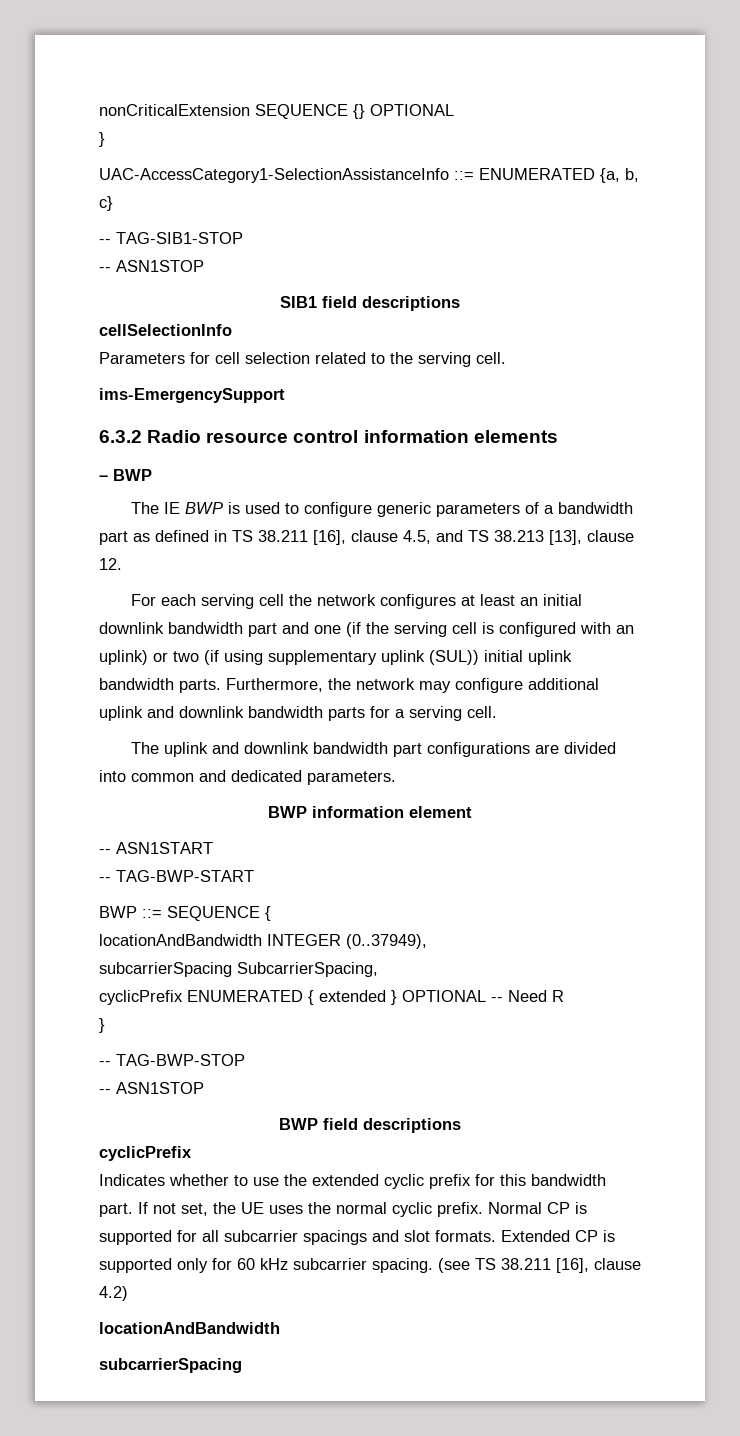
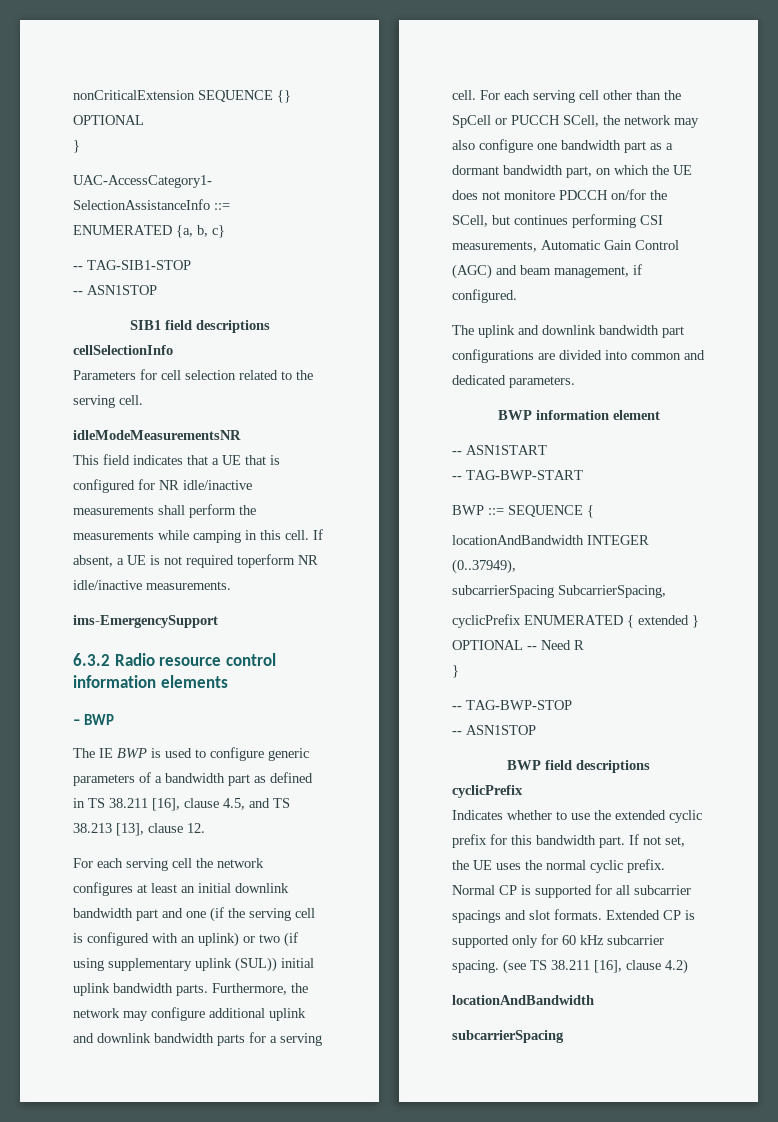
+ idleModeMeasurementsNR
+ This field indicates that a UE that is configured for NR idle/inactive measurements shall perform the measurements while camping in this cell. If absent, a UE is not required toperform NR idle/inactive measurements.
+ For each serving cell other than the SpCell or PUCCH SCell, the network may also configure one bandwidth part as a dormant bandwidth part, on which the UE does not monitore PDCCH on/for the SCell, but continues performing CSI measurements, Automatic Gain Control (AGC) and beam management, if configured.

